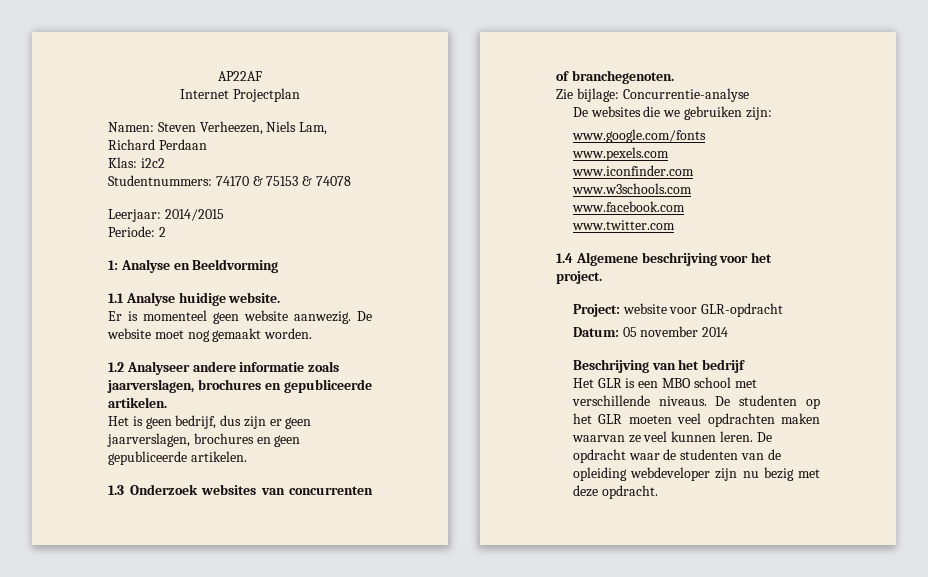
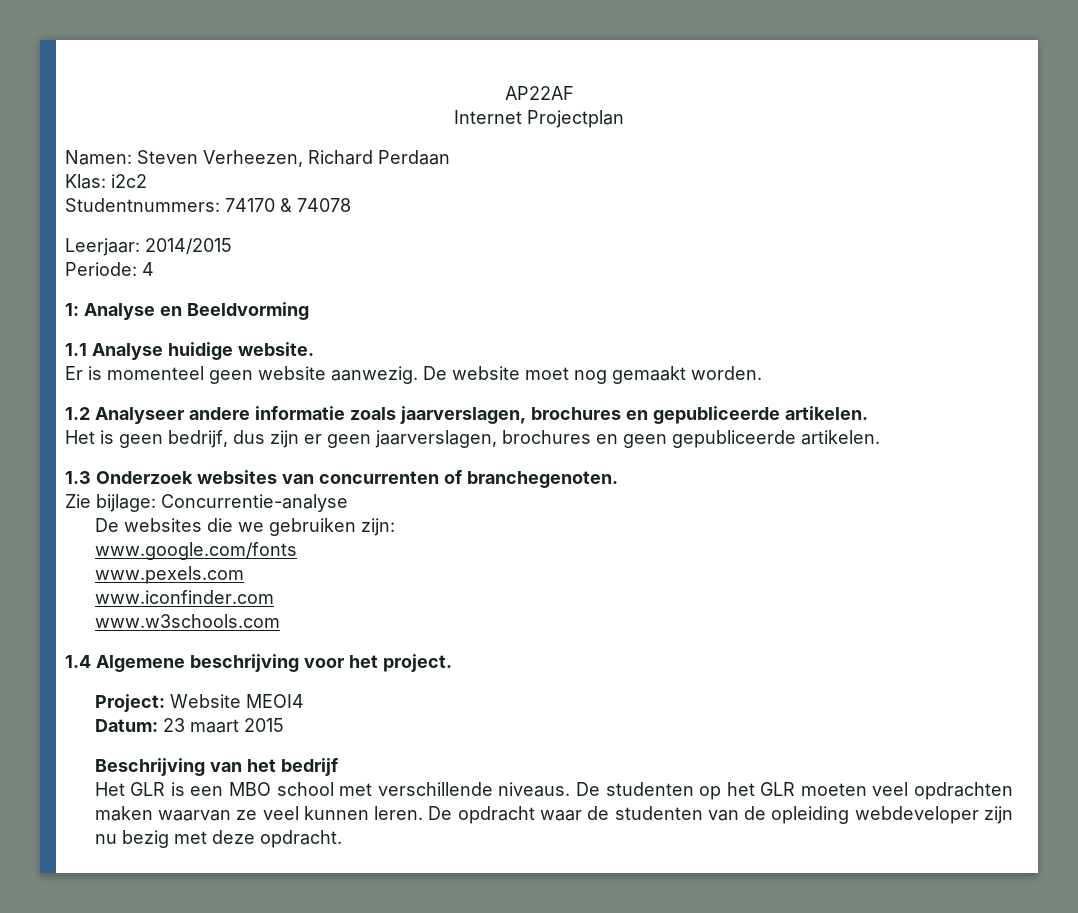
- Namen: Steven Verheezen, Niels Lam, Richard Perdaan
+ Namen: Steven Verheezen, Richard Perdaan
- Studentnummers: 74170 & 75153 & 74078
+ Studentnummers: 74170 & 74078
- Periode: 2
+ Periode: 4
- www.facebook.com
- www.twitter.com
- Project: website voor GLR-opdracht
- Datum: 05 november 2014
+ Project: Website MEOI4
+ Datum: 23 maart 2015

